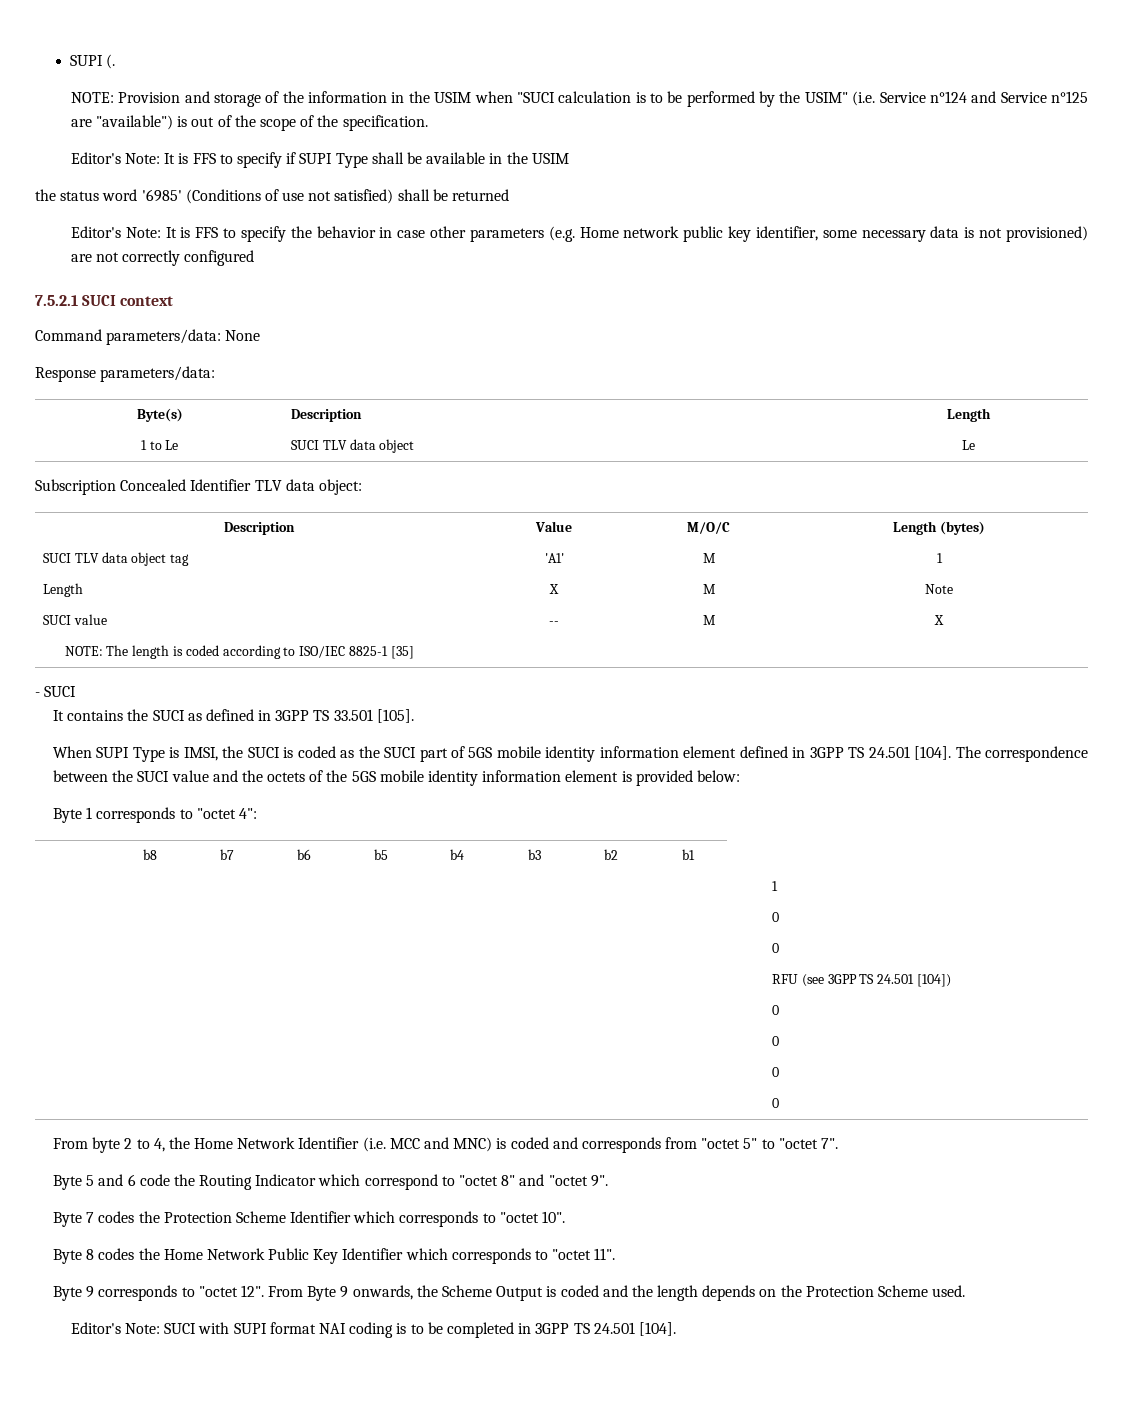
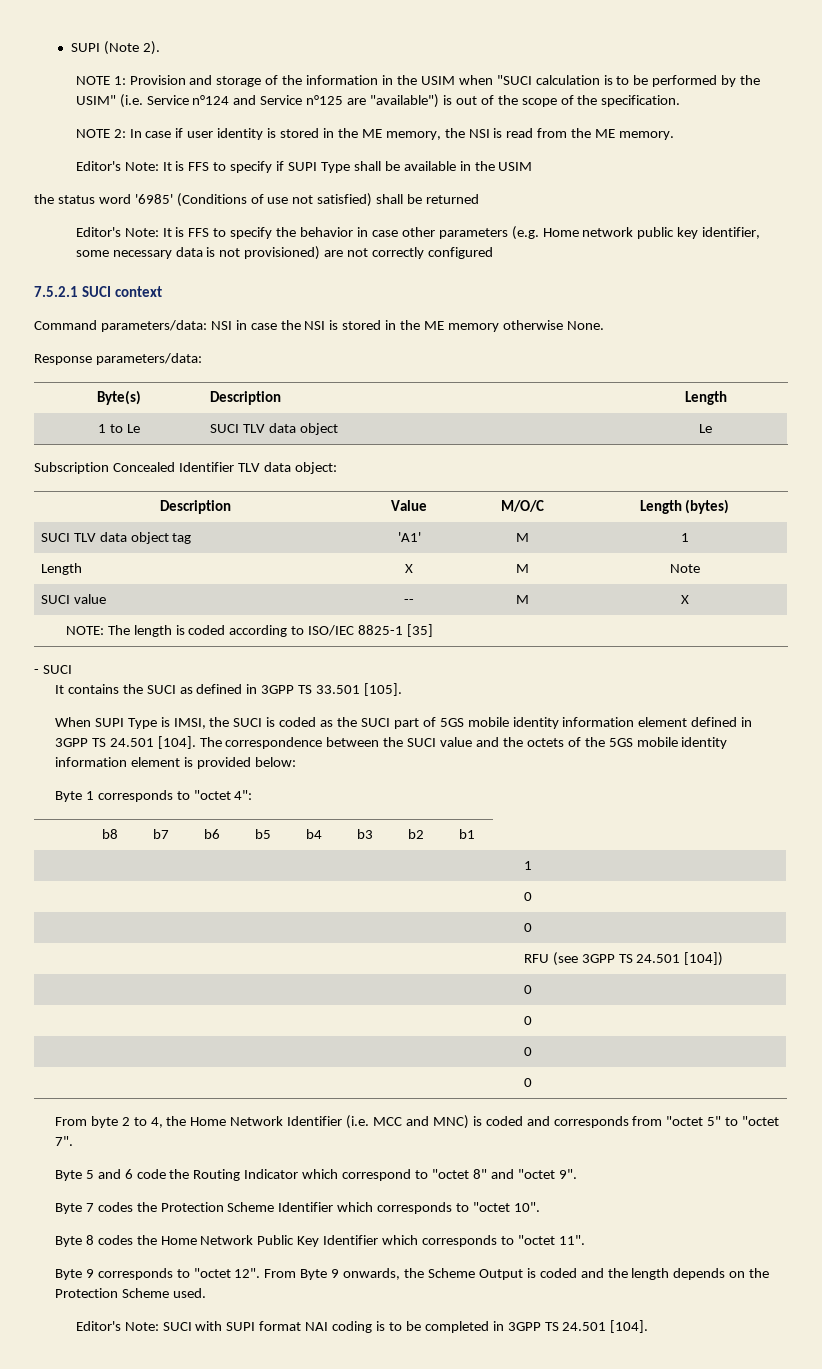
- SUPI (.
- NOTE: Provision and storage of the information in the USIM when "SUCI calculation is to be performed by the USIM" (i.e. Service n°124 and Service n°125 are "available") is out of the scope of the specification.
+ SUPI (Note 2).
+ NOTE 1: Provision and storage of the information in the USIM when "SUCI calculation is to be performed by the USIM" (i.e. Service n°124 and Service n°125 are "available") is out of the scope of the specification.
+ NOTE 2: In case if user identity is stored in the ME memory, the NSI is read from the ME memory.
- Command parameters/data: None
+ Command parameters/data: NSI in case the NSI is stored in the ME memory otherwise None.

